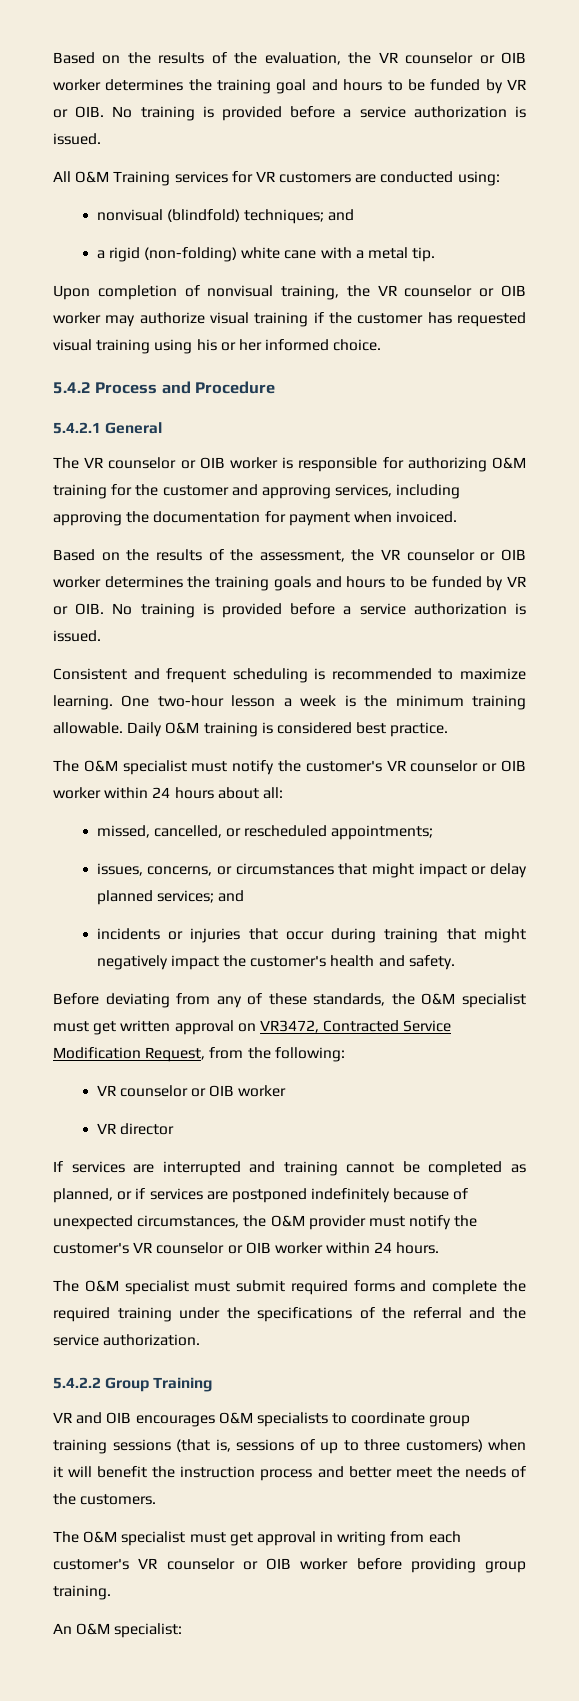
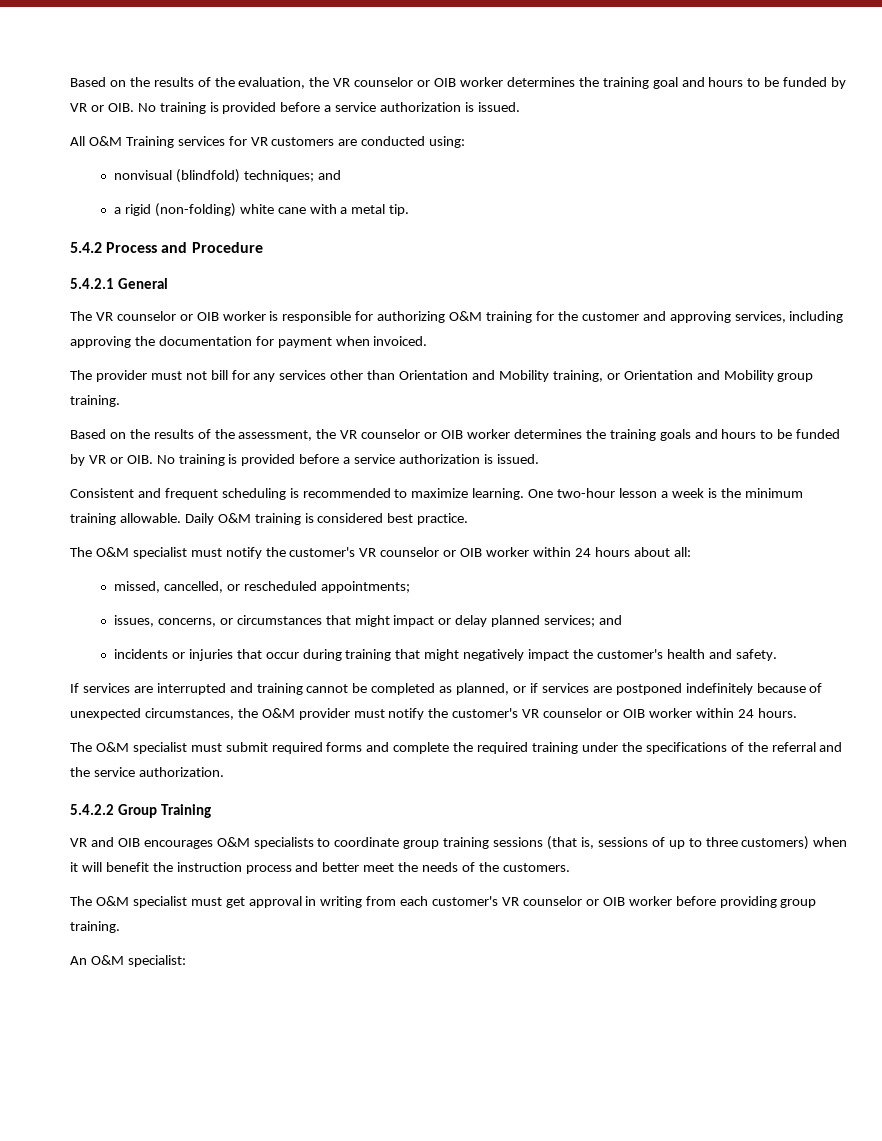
- Upon completion of nonvisual training, the VR counselor or OIB worker may authorize visual training if the customer has requested visual training using his or her informed choice.
+ The provider must not bill for any services other than Orientation and Mobility training, or Orientation and Mobility group training.
- Before deviating from any of these standards, the O&M specialist must get written approval on VR3472, Contracted Service Modification Request, from the following:
- VR counselor or OIB worker
- VR director

